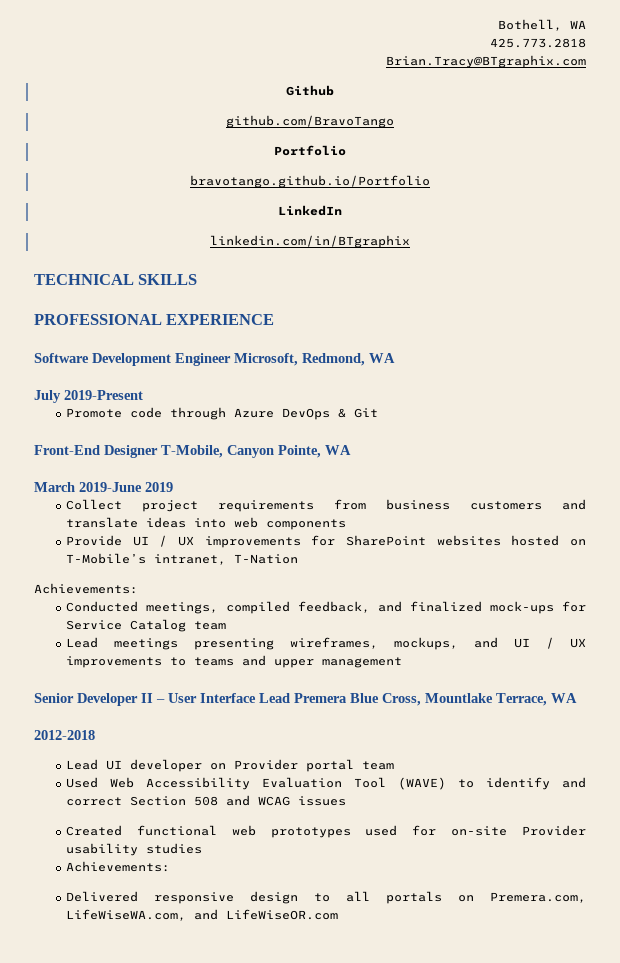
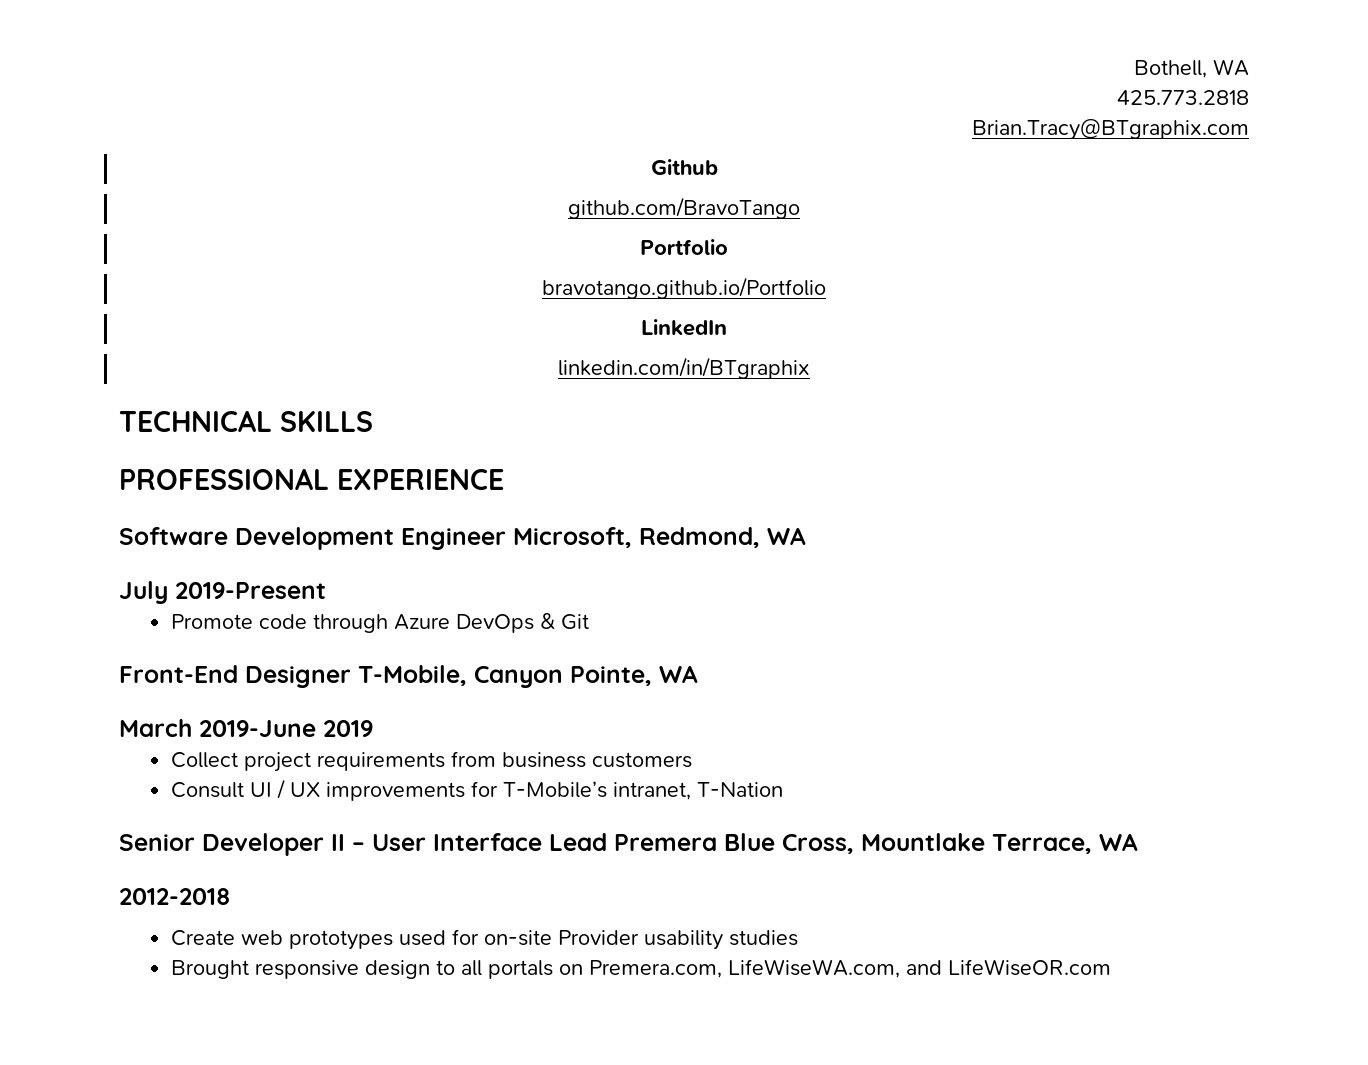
- Collect project requirements from business customers and translate ideas into web components
- Provide UI / UX improvements for SharePoint websites hosted on T-Mobile’s intranet, T-Nation
- Achievements:
- Conducted meetings, compiled feedback, and finalized mock-ups for Service Catalog team
- Lead meetings presenting wireframes, mockups, and UI / UX improvements to teams and upper management
+ Collect project requirements from business customers
+ Consult UI / UX improvements for T-Mobile’s intranet, T-Nation
- Lead UI developer on Provider portal team
- Used Web Accessibility Evaluation Tool (WAVE) to identify and correct Section 508 and WCAG issues
- Created functional web prototypes used for on-site Provider usability studies
- Achievements:
- Delivered responsive design to all portals on Premera.com, LifeWiseWA.com, and LifeWiseOR.com
+ Create web prototypes used for on-site Provider usability studies
+ Brought responsive design to all portals on Premera.com, LifeWiseWA.com, and LifeWiseOR.com

